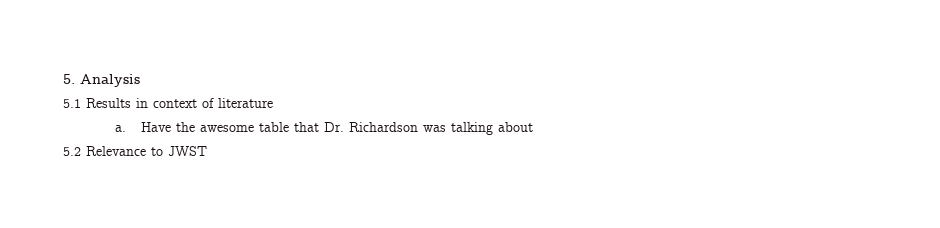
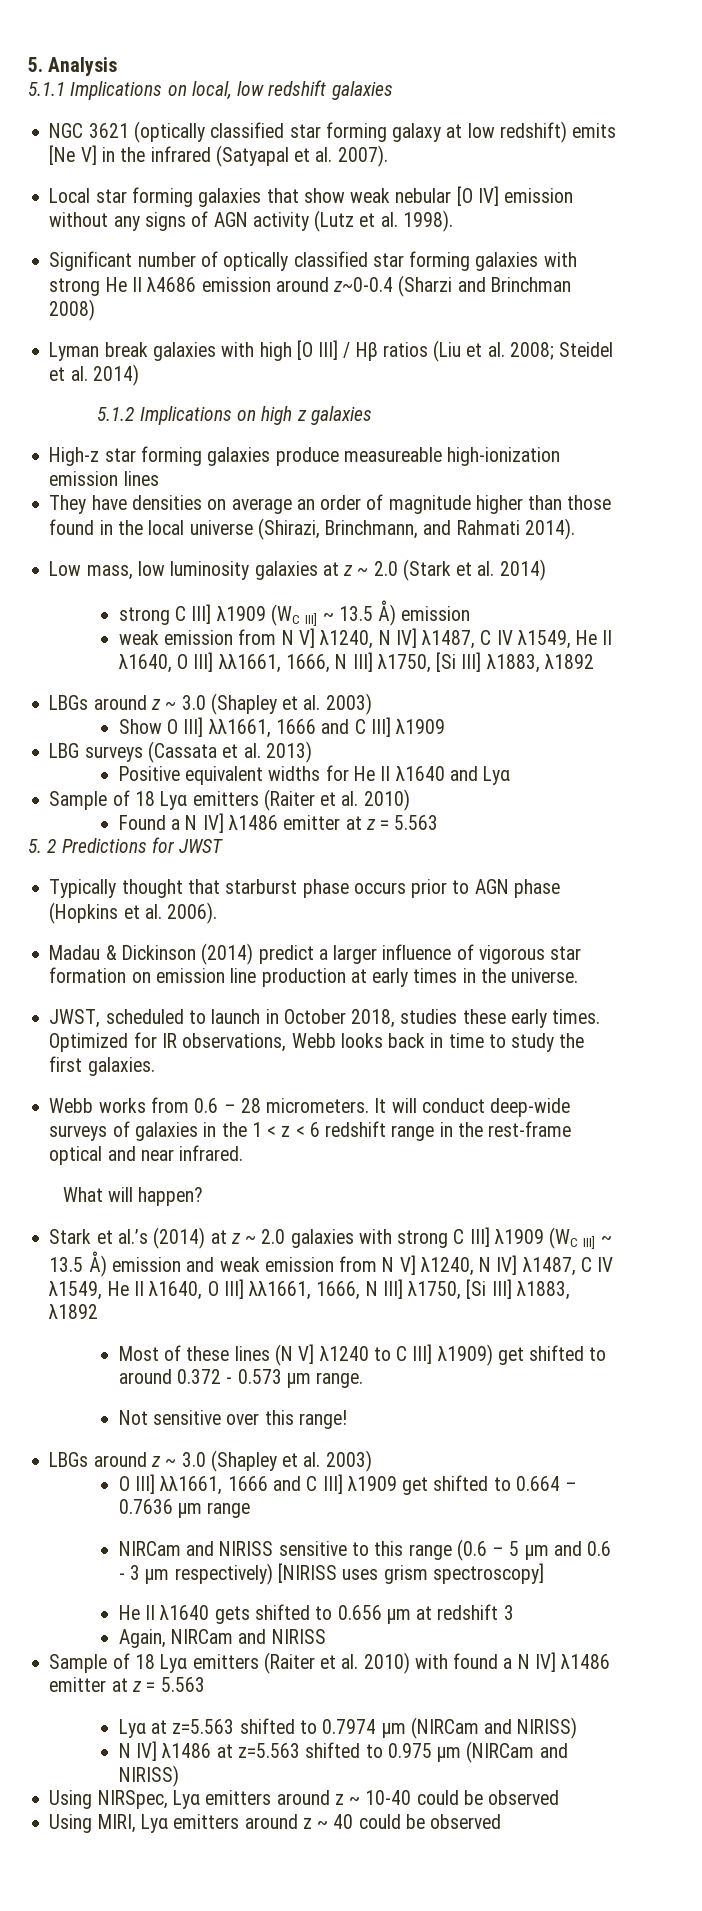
- 5.1 Results in context of literature
- a. Have the awesome table that Dr. Richardson was talking about
- 5.2 Relevance to JWST
+ 5.1.1 Implications on local, low redshift galaxies
+ NGC 3621 (optically classified star forming galaxy at low redshift) emits [Ne V] in the infrared (Satyapal et al. 2007).
+ Local star forming galaxies that show weak nebular [O IV] emission without any signs of AGN activity (Lutz et al. 1998).
+ Significant number of optically classified star forming galaxies with strong He II λ4686 emission around z~0-0.4 (Sharzi and Brinchman 2008)
+ Lyman break galaxies with high [O III] / Hβ ratios (Liu et al. 2008; Steidel et al. 2014)
+ 5.1.2 Implications on high z galaxies
+ High-z star forming galaxies produce measureable high-ionization emission lines
+ They have densities on average an order of magnitude higher than those found in the local universe (Shirazi, Brinchmann, and Rahmati 2014).
+ Low mass, low luminosity galaxies at z ~ 2.0 (Stark et al. 2014)
+ strong C III] λ1909 (WC III] ~ 13.5 Å) emission
+ weak emission from N V] λ1240, N IV] λ1487, C IV λ1549, He II λ1640, O III] λλ1661, 1666, N III] λ1750, [Si III] λ1883, λ1892
+ LBGs around z ~ 3.0 (Shapley et al. 2003)
+ Show O III] λλ1661, 1666 and C III] λ1909
+ LBG surveys (Cassata et al. 2013)
+ Positive equivalent widths for He II λ1640 and Lyα
+ Sample of 18 Lyα emitters (Raiter et al. 2010)
+ Found a N IV] λ1486 emitter at z = 5.563
+ 5. 2 Predictions for JWST
+ Typically thought that starburst phase occurs prior to AGN phase (Hopkins et al. 2006).
+ Madau & Dickinson (2014) predict a larger influence of vigorous star formation on emission line production at early times in the universe.
+ JWST, scheduled to launch in October 2018, studies these early times. Optimized for IR observations, Webb looks back in time to study the first galaxies.
+ Webb works from 0.6 – 28 micrometers. It will conduct deep-wide surveys of galaxies in the 1 < z < 6 redshift range in the rest-frame optical and near infrared.
+ What will happen?
+ Stark et al.’s (2014) at z ~ 2.0 galaxies with strong C III] λ1909 (WC III] ~ 13.5 Å) emission and weak emission from N V] λ1240, N IV] λ1487, C IV λ1549, He II λ1640, O III] λλ1661, 1666, N III] λ1750, [Si III] λ1883, λ1892
+ Most of these lines (N V] λ1240 to C III] λ1909) get shifted to around 0.372 - 0.573 µm range.
+ Not sensitive over this range!
+ LBGs around z ~ 3.0 (Shapley et al. 2003)
+ O III] λλ1661, 1666 and C III] λ1909 get shifted to 0.664 – 0.7636 µm range
+ NIRCam and NIRISS sensitive to this range (0.6 – 5 µm and 0.6 - 3 µm respectively) [NIRISS uses grism spectroscopy]
+ He II λ1640 gets shifted to 0.656 µm at redshift 3
+ Again, NIRCam and NIRISS
+ Sample of 18 Lyα emitters (Raiter et al. 2010) with found a N IV] λ1486 emitter at z = 5.563
+ Lyα at z=5.563 shifted to 0.7974 µm (NIRCam and NIRISS)
+ N IV] λ1486 at z=5.563 shifted to 0.975 µm (NIRCam and NIRISS)
+ Using NIRSpec, Lyα emitters around z ~ 10-40 could be observed
+ Using MIRI, Lyα emitters around z ~ 40 could be observed

